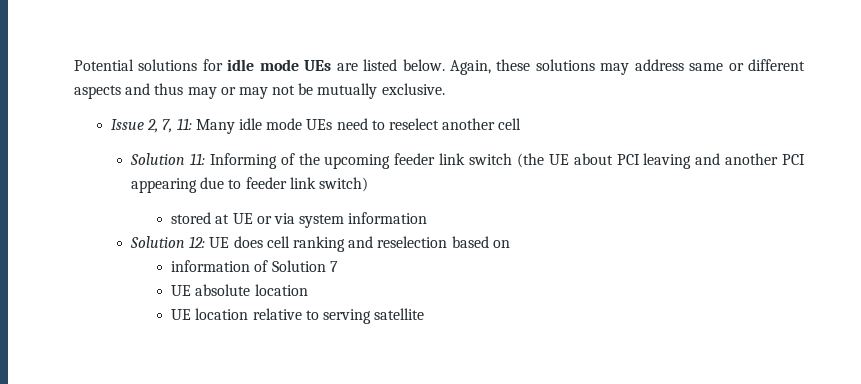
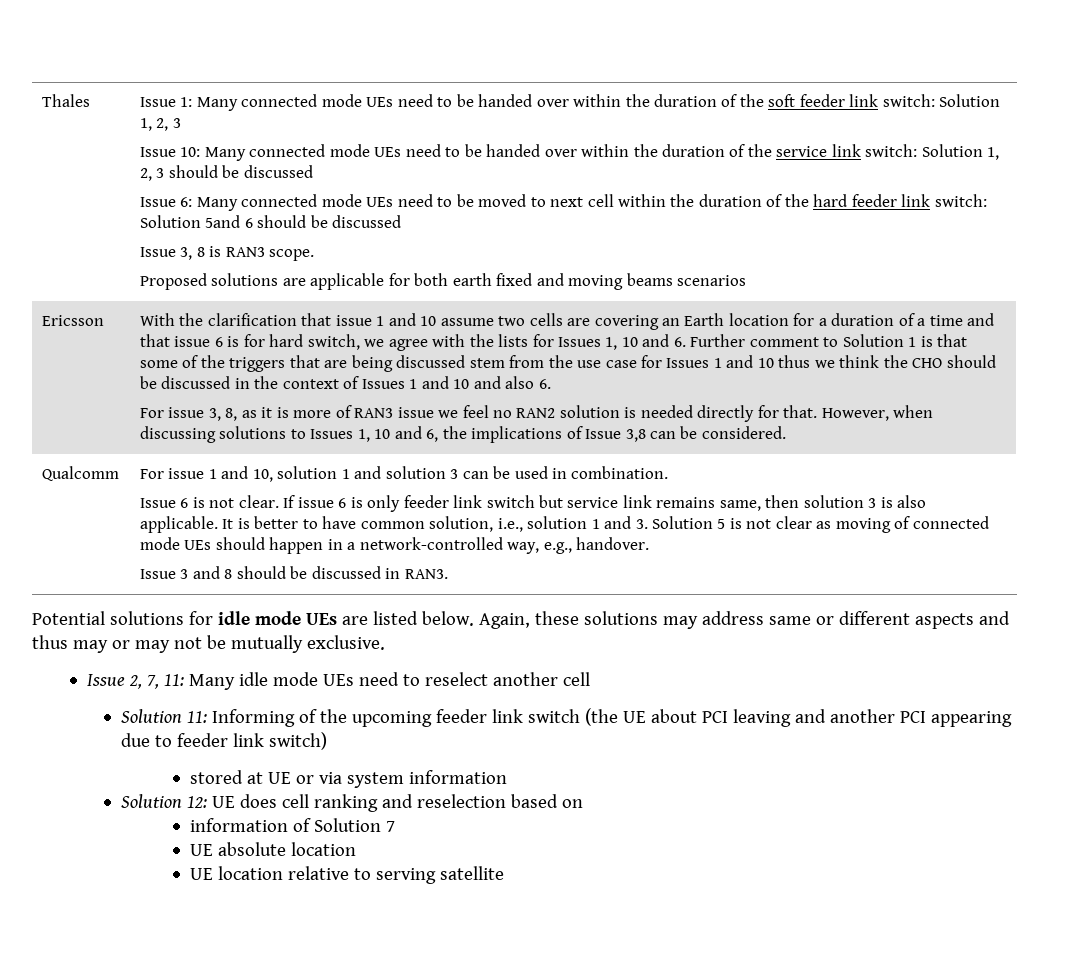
+ Thales | Issue 1: Many connected mode UEs need to be handed over within the duration of the soft feeder link switch: Solution 1, 2, 3
+ Issue 10: Many connected mode UEs need to be handed over within the duration of the service link switch: Solution 1, 2, 3 should be discussed
+ Issue 6: Many connected mode UEs need to be moved to next cell within the duration of the hard feeder link switch: Solution 5and 6 should be discussed
+ Issue 3, 8 is RAN3 scope.
+ Proposed solutions are applicable for both earth fixed and moving beams scenarios
+ Ericsson | With the clarification that issue 1 and 10 assume two cells are covering an Earth location for a duration of a time and that issue 6 is for hard switch, we agree with the lists for Issues 1, 10 and 6. Further comment to Solution 1 is that some of the triggers that are being discussed stem from the use case for Issues 1 and 10 thus we think the CHO should be discussed in the context of Issues 1 and 10 and also 6.
+ For issue 3, 8, as it is more of RAN3 issue we feel no RAN2 solution is needed directly for that. However, when discussing solutions to Issues 1, 10 and 6, the implications of Issue 3,8 can be considered.
+ Qualcomm | For issue 1 and 10, solution 1 and solution 3 can be used in combination.
+ Issue 6 is not clear. If issue 6 is only feeder link switch but service link remains same, then solution 3 is also applicable. It is better to have common solution, i.e., solution 1 and 3. Solution 5 is not clear as moving of connected mode UEs should happen in a network-controlled way, e.g., handover.
+ Issue 3 and 8 should be discussed in RAN3.

